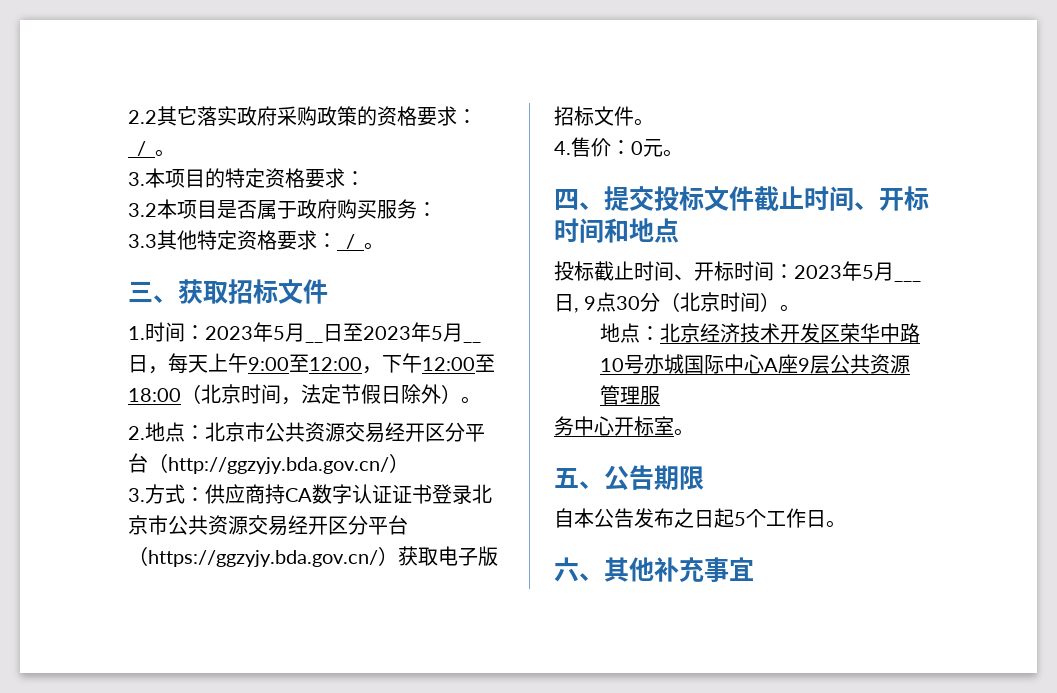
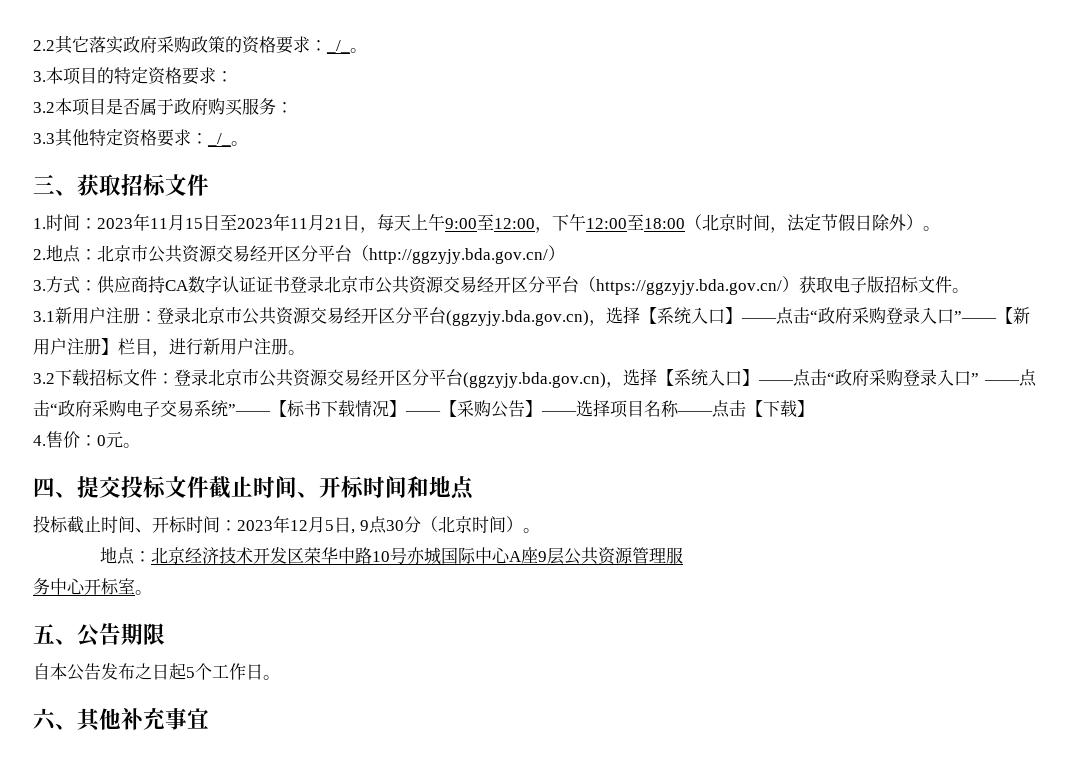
- 1.时间：2023年5月__日至2023年5月__日，每天上午9:00至12:00，下午12:00至18:00（北京时间，法定节假日除外）。
+ 1.时间：2023年11月15日至2023年11月21日，每天上午9:00至12:00，下午12:00至18:00（北京时间，法定节假日除外）。
+ 3.1新用户注册：登录北京市公共资源交易经开区分平台(ggzyjy.bda.gov.cn)，选择【系统入口】——点击“政府采购登录入口”——【新用户注册】栏目，进行新用户注册。
+ 3.2下载招标文件：登录北京市公共资源交易经开区分平台(ggzyjy.bda.gov.cn)，选择【系统入口】——点击“政府采购登录入口” ——点击“政府采购电子交易系统”——【标书下载情况】——【采购公告】——选择项目名称——点击【下载】
- 投标截止时间、开标时间：2023年5月___日, 9点30分（北京时间）。
+ 投标截止时间、开标时间：2023年12月5日, 9点30分（北京时间）。

